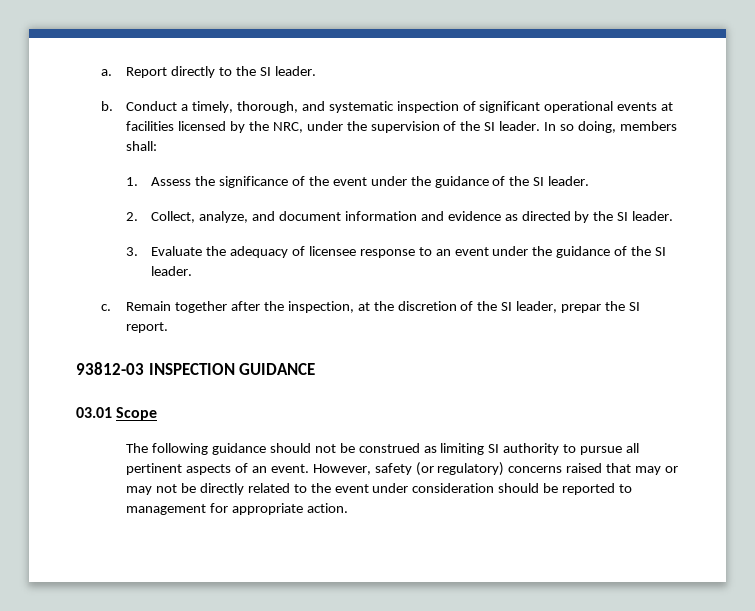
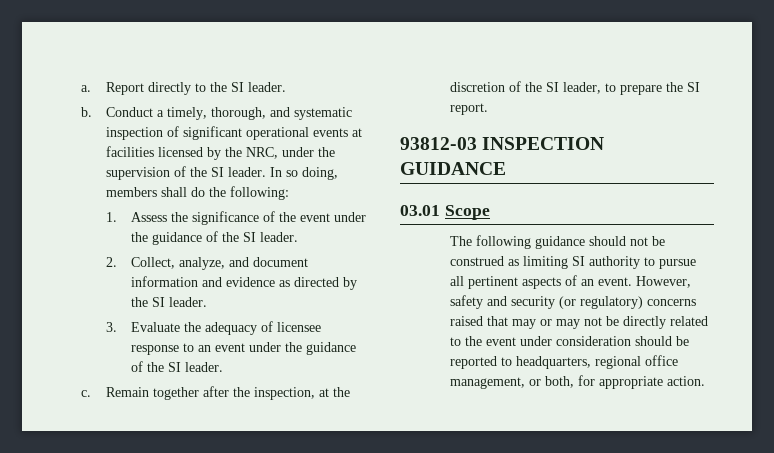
- In so doing, members shall:
+ In so doing, members shall do the following:
- Remain together after the inspection, at the discretion of the SI leader, prepar the SI report.
+ Remain together after the inspection, at the discretion of the SI leader, to prepare the SI report.
- However, safety (or regulatory) concerns raised that may or may not be directly related to the event under consideration should be reported to management for appropriate action.
+ However, safety and security (or regulatory) concerns raised that may or may not be directly related to the event under consideration should be reported to headquarters, regional office management, or both, for appropriate action.

